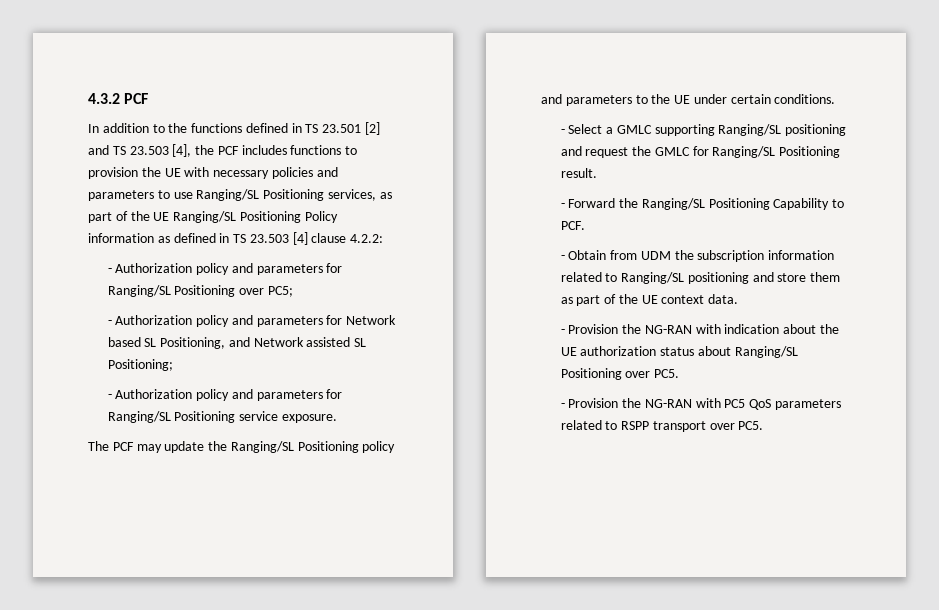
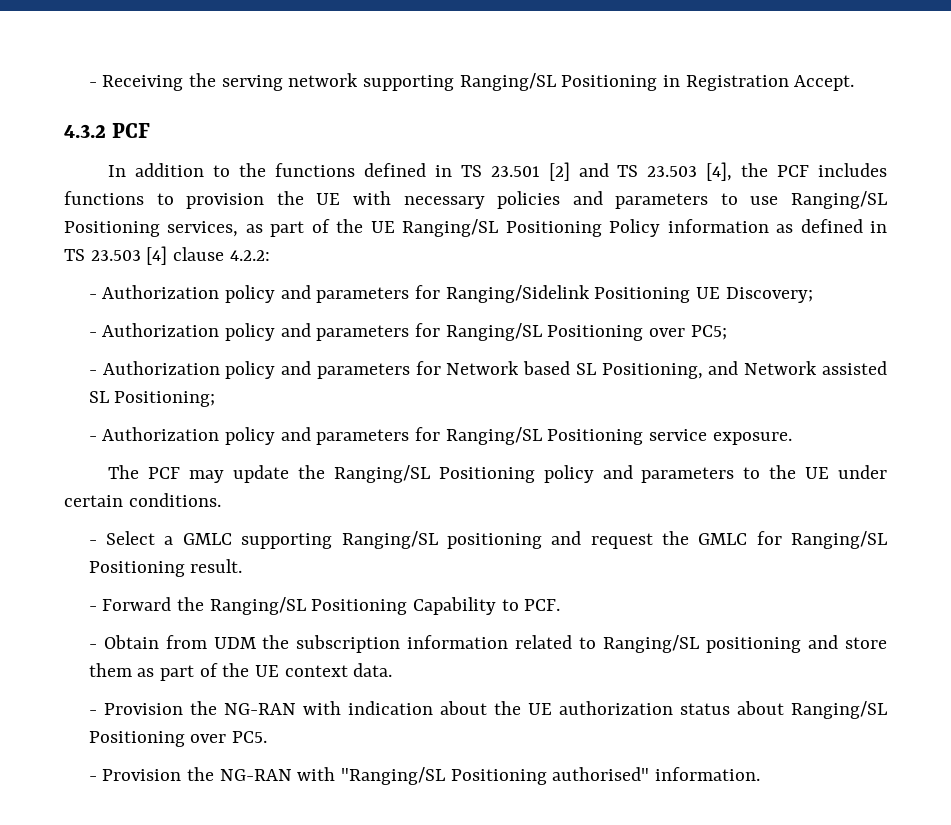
+ - Receiving the serving network supporting Ranging/SL Positioning in Registration Accept.
+ - Authorization policy and parameters for Ranging/Sidelink Positioning UE Discovery;
- - Provision the NG-RAN with PC5 QoS parameters related to RSPP transport over PC5.
+ - Provision the NG-RAN with "Ranging/SL Positioning authorised" information.

